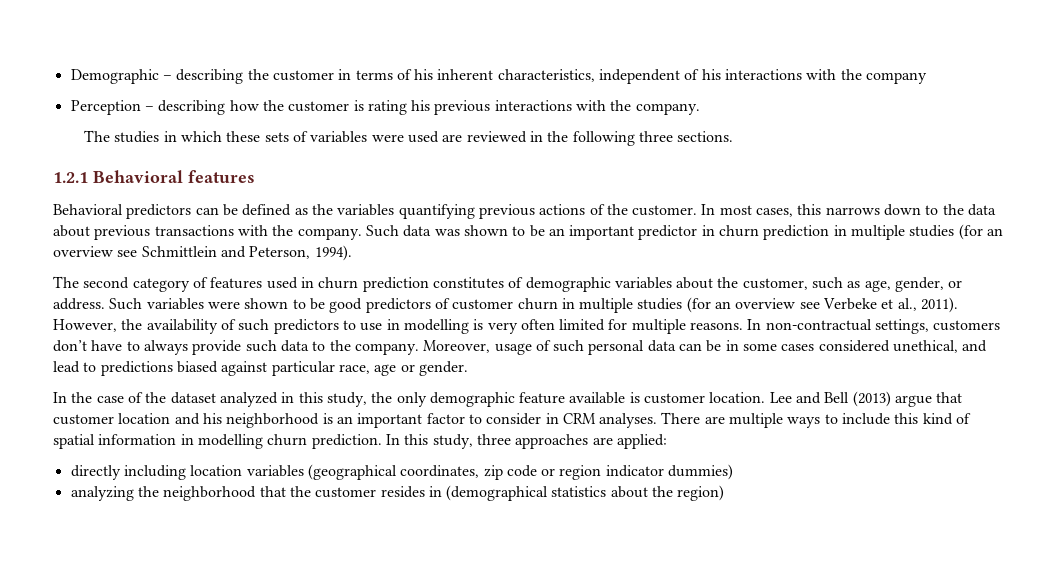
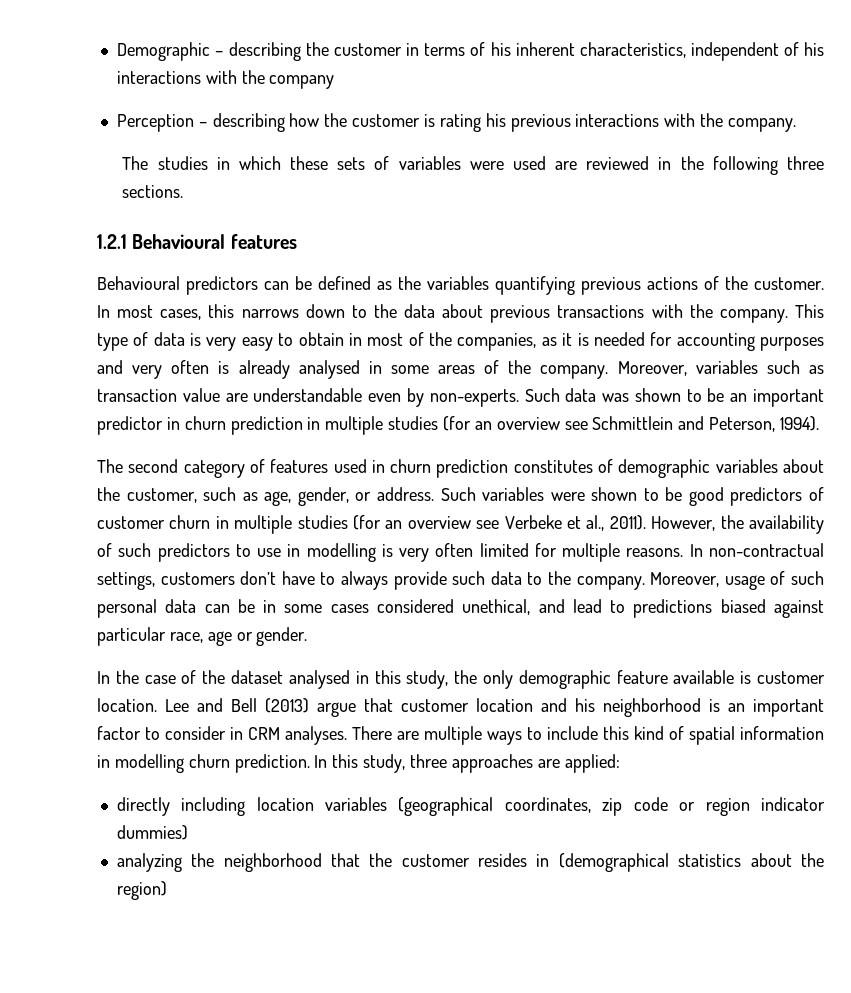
- 1.2.1 Behavioral features
+ 1.2.1 Behavioural features
- Behavioral predictors can be defined as the variables quantifying previous actions of the customer.
+ Behavioural predictors can be defined as the variables quantifying previous actions of the customer.
+ This type of data is very easy to obtain in most of the companies, as it is needed for accounting purposes and very often is already analysed in some areas of the company. Moreover, variables such as transaction value are understandable even by non-experts.
- In the case of the dataset analyzed in this study, the only demographic feature available is customer location.
+ In the case of the dataset analysed in this study, the only demographic feature available is customer location.

